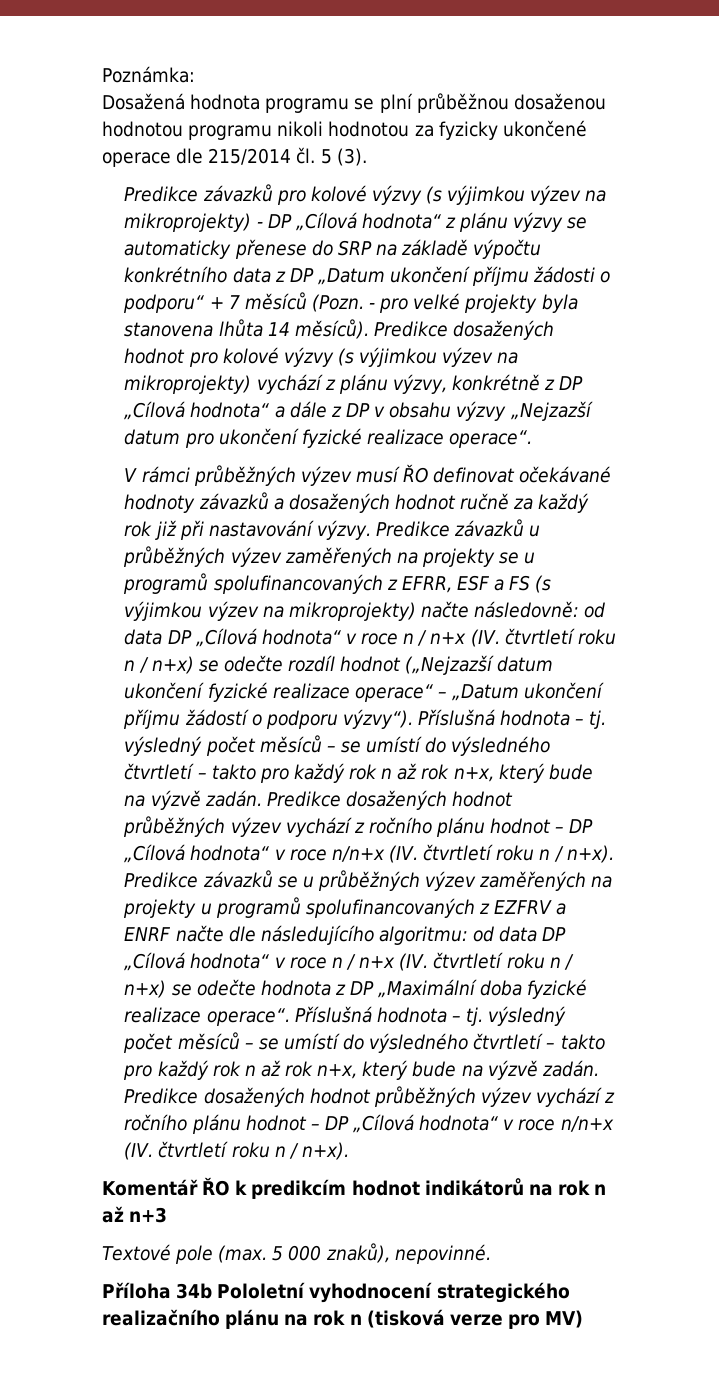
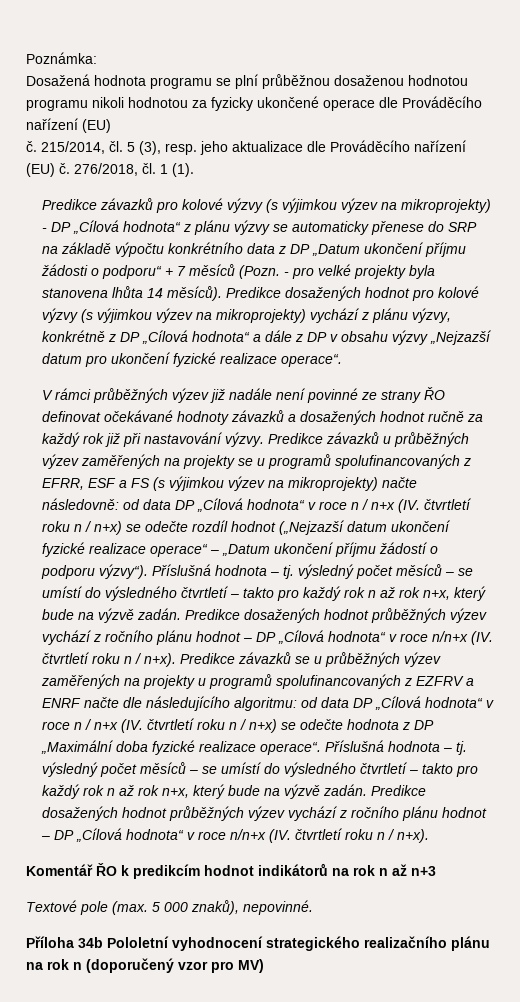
- Dosažená hodnota programu se plní průběžnou dosaženou hodnotou programu nikoli hodnotou za fyzicky ukončené operace dle 215/2014 čl. 5 (3).
+ Dosažená hodnota programu se plní průběžnou dosaženou hodnotou programu nikoli hodnotou za fyzicky ukončené operace dle Prováděcího nařízení (EU)
+ č. 215/2014, čl. 5 (3), resp. jeho aktualizace dle Prováděcího nařízení (EU) č. 276/2018, čl. 1 (1).
- V rámci průběžných výzev musí ŘO definovat očekávané hodnoty závazků a dosažených hodnot ručně za každý rok již při nastavování výzvy.
+ V rámci průběžných výzev již nadále není povinné ze strany ŘO definovat očekávané hodnoty závazků a dosažených hodnot ručně za každý rok již při nastavování výzvy.
- Příloha 34b Pololetní vyhodnocení strategického realizačního plánu na rok n (tisková verze pro MV)
+ Příloha 34b Pololetní vyhodnocení strategického realizačního plánu na rok n (doporučený vzor pro MV)

